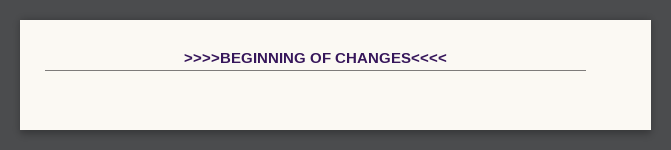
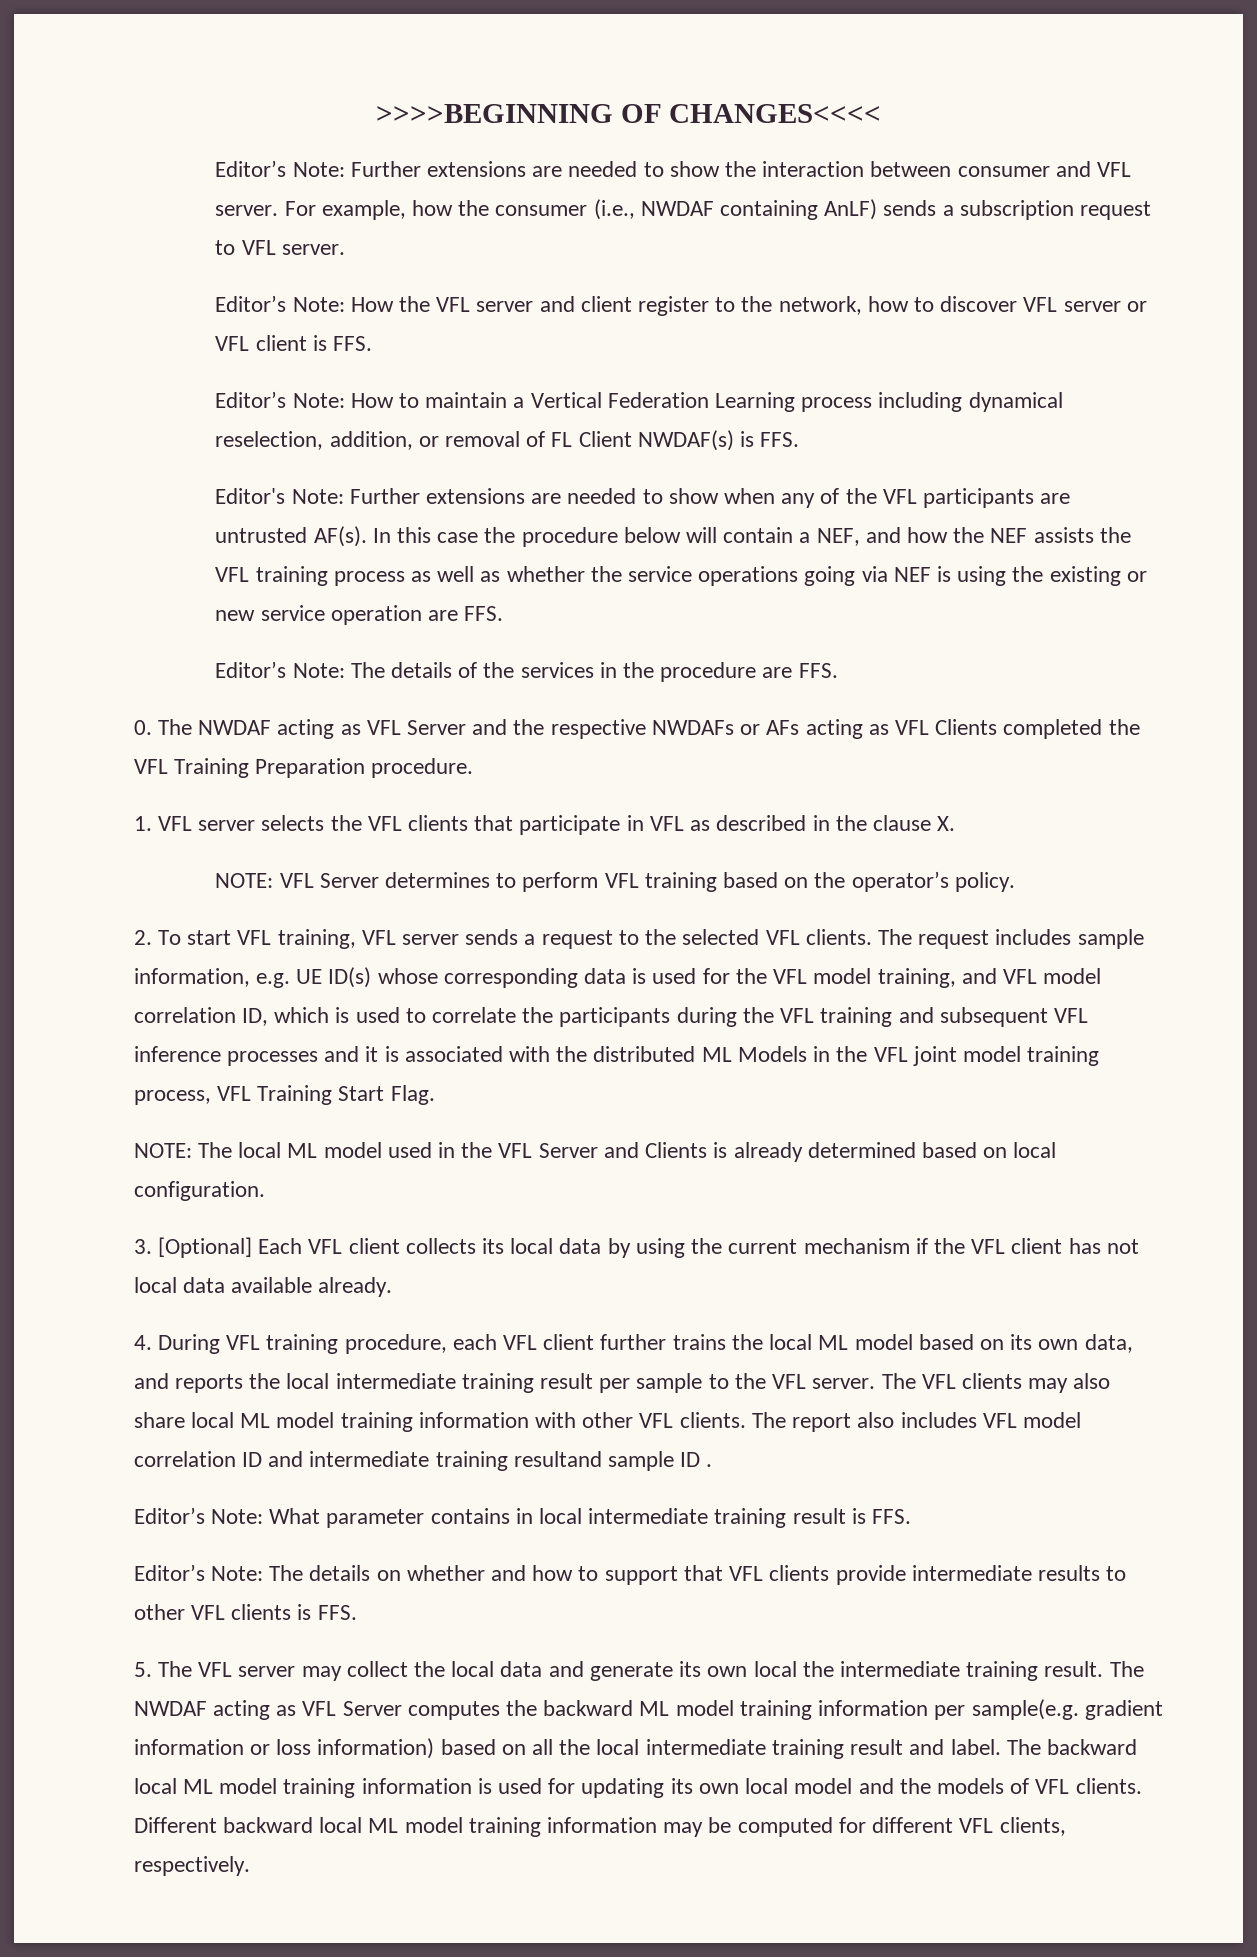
+ Editor’s Note: Further extensions are needed to show the interaction between consumer and VFL server. For example, how the consumer (i.e., NWDAF containing AnLF) sends a subscription request to VFL server.
+ Editor’s Note: How the VFL server and client register to the network, how to discover VFL server or VFL client is FFS.
+ Editor’s Note: How to maintain a Vertical Federation Learning process including dynamical reselection, addition, or removal of FL Client NWDAF(s) is FFS.
+ Editor's Note: Further extensions are needed to show when any of the VFL participants are untrusted AF(s). In this case the procedure below will contain a NEF, and how the NEF assists the VFL training process as well as whether the service operations going via NEF is using the existing or new service operation are FFS.
+ Editor’s Note: The details of the services in the procedure are FFS.
+ 0. The NWDAF acting as VFL Server and the respective NWDAFs or AFs acting as VFL Clients completed the VFL Training Preparation procedure.
+ 1. VFL server selects the VFL clients that participate in VFL as described in the clause X.
+ NOTE: VFL Server determines to perform VFL training based on the operator’s policy.
+ 2. To start VFL training, VFL server sends a request to the selected VFL clients. The request includes sample information, e.g. UE ID(s) whose corresponding data is used for the VFL model training, and VFL model correlation ID, which is used to correlate the participants during the VFL training and subsequent VFL inference processes and it is associated with the distributed ML Models in the VFL joint model training process, VFL Training Start Flag.
+ NOTE: The local ML model used in the VFL Server and Clients is already determined based on local configuration.
+ 3. [Optional] Each VFL client collects its local data by using the current mechanism if the VFL client has not local data available already.
+ 4. During VFL training procedure, each VFL client further trains the local ML model based on its own data, and reports the local intermediate training result per sample to the VFL server. The VFL clients may also share local ML model training information with other VFL clients. The report also includes VFL model correlation ID and intermediate training resultand sample ID .
+ Editor’s Note: What parameter contains in local intermediate training result is FFS.
+ Editor’s Note: The details on whether and how to support that VFL clients provide intermediate results to other VFL clients is FFS.
+ 5. The VFL server may collect the local data and generate its own local the intermediate training result. The NWDAF acting as VFL Server computes the backward ML model training information per sample(e.g. gradient information or loss information) based on all the local intermediate training result and label. The backward local ML model training information is used for updating its own local model and the models of VFL clients. Different backward local ML model training information may be computed for different VFL clients, respectively.

